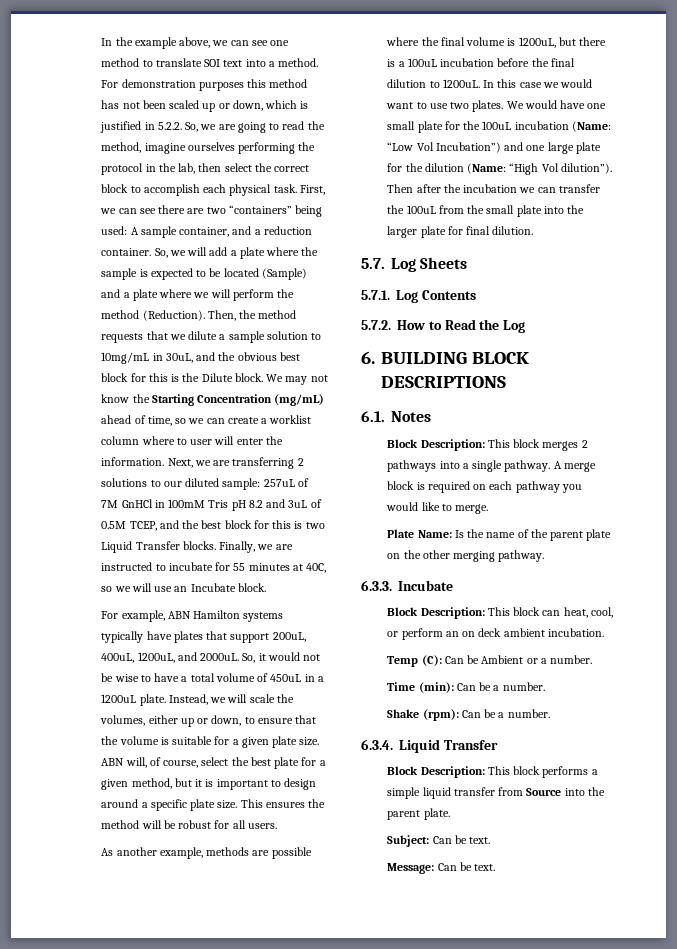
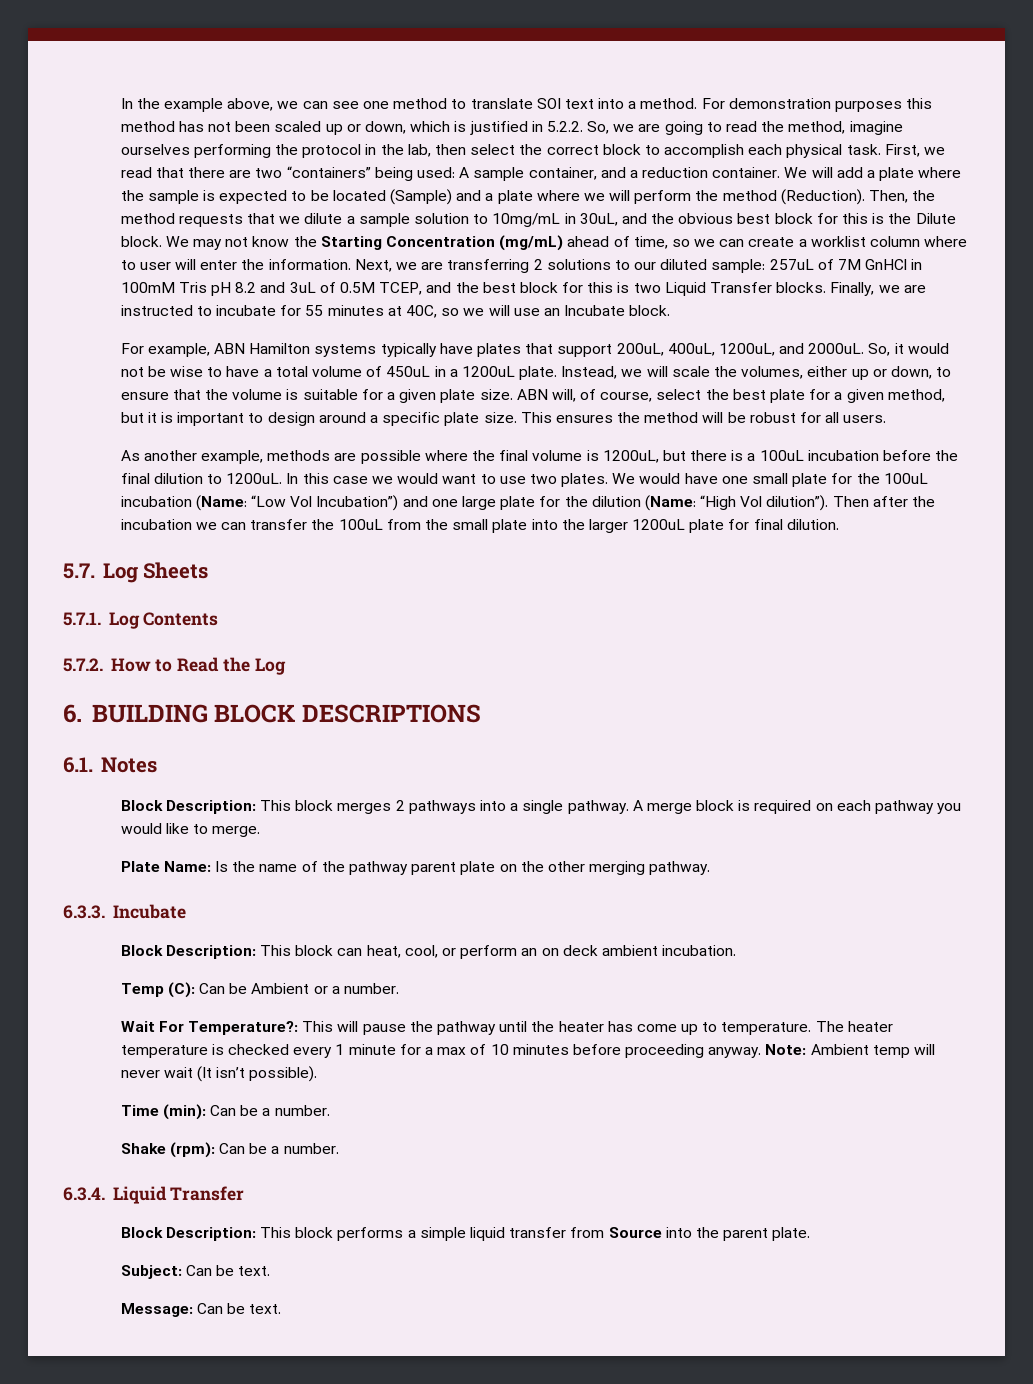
- First, we can see there are two “containers” being used: A sample container, and a reduction container.
+ First, we read that there are two “containers” being used: A sample container, and a reduction container.
- So, we will add a plate where the sample is expected to be located (Sample) and a plate where we will perform the method (Reduction).
+ We will add a plate where the sample is expected to be located (Sample) and a plate where we will perform the method (Reduction).
- Then after the incubation we can transfer the 100uL from the small plate into the larger plate for final dilution.
+ Then after the incubation we can transfer the 100uL from the small plate into the larger 1200uL plate for final dilution.
- Plate Name: Is the name of the parent plate on the other merging pathway.
+ Plate Name: Is the name of the pathway parent plate on the other merging pathway.
+ Wait For Temperature?: This will pause the pathway until the heater has come up to temperature. The heater temperature is checked every 1 minute for a max of 10 minutes before proceeding anyway. Note: Ambient temp will never wait (It isn’t possible).

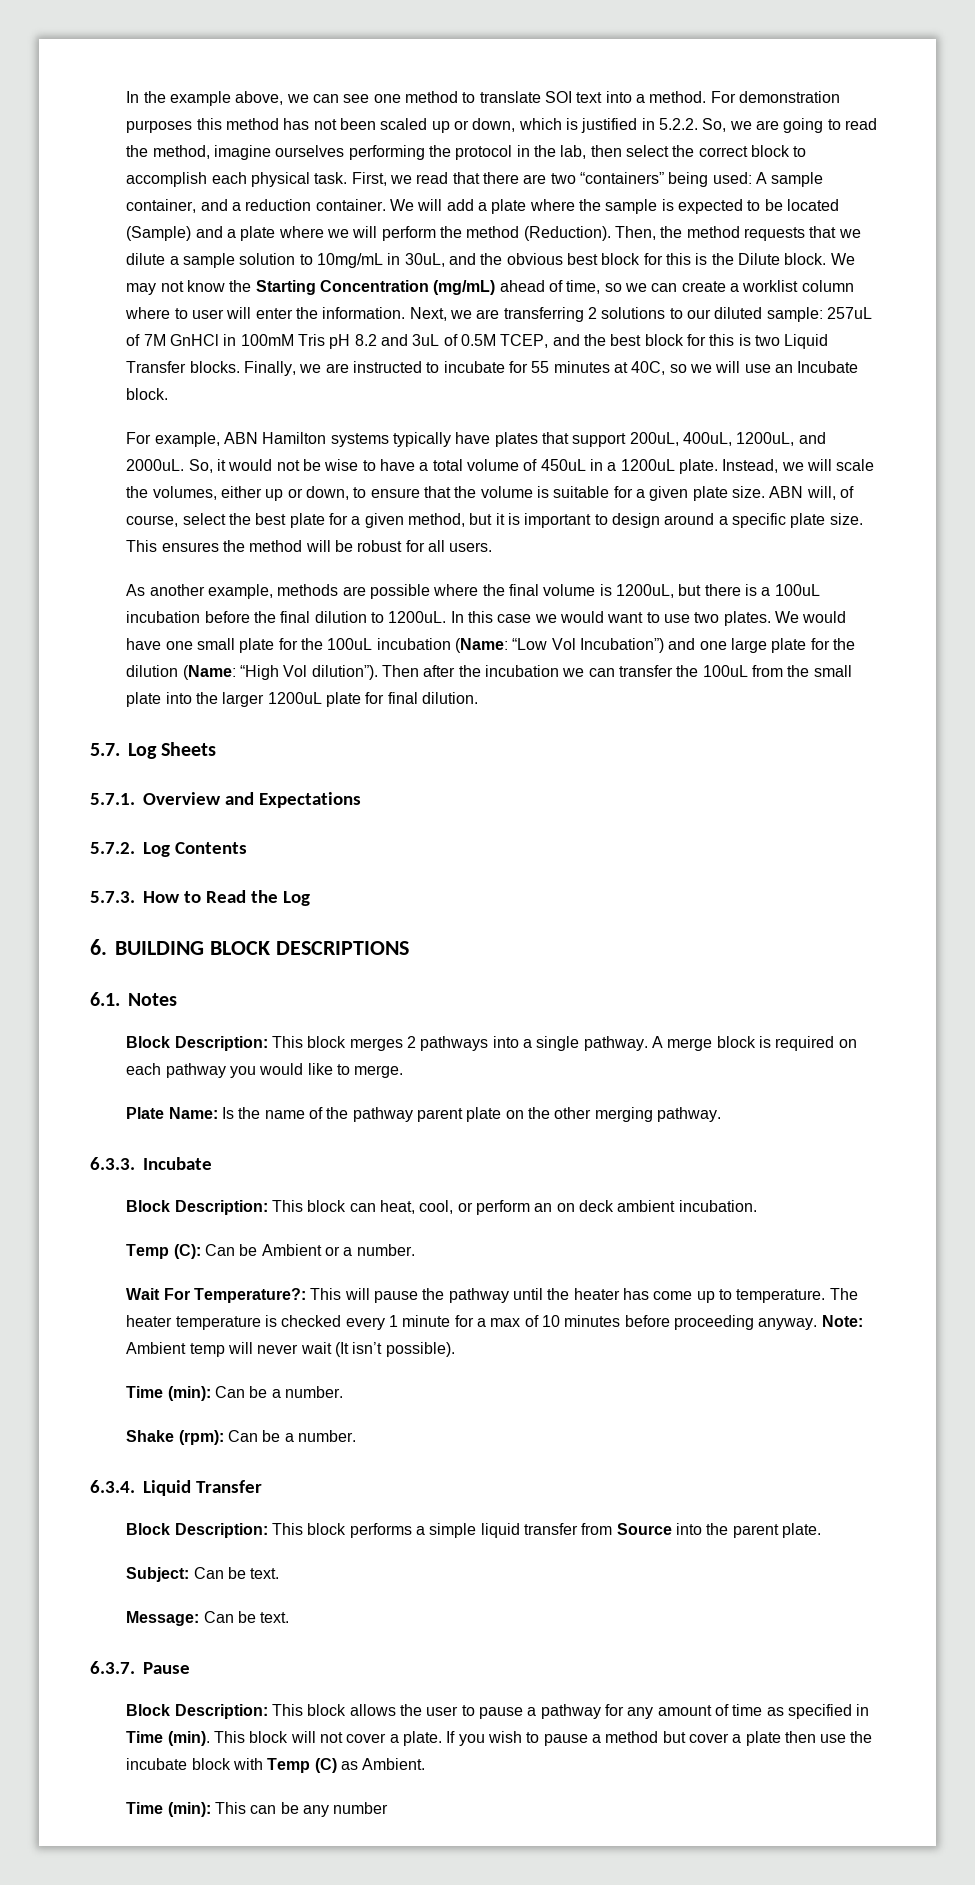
- 5.7.1. Log Contents
+ 5.7.1. Overview and Expectations
+ 5.7.2. Log Contents
- 5.7.2. How to Read the Log
+ 5.7.3. How to Read the Log
+ 6.3.7. Pause
+ Block Description: This block allows the user to pause a pathway for any amount of time as specified in Time (min). This block will not cover a plate. If you wish to pause a method but cover a plate then use the incubate block with Temp (C) as Ambient.
+ Time (min): This can be any number

